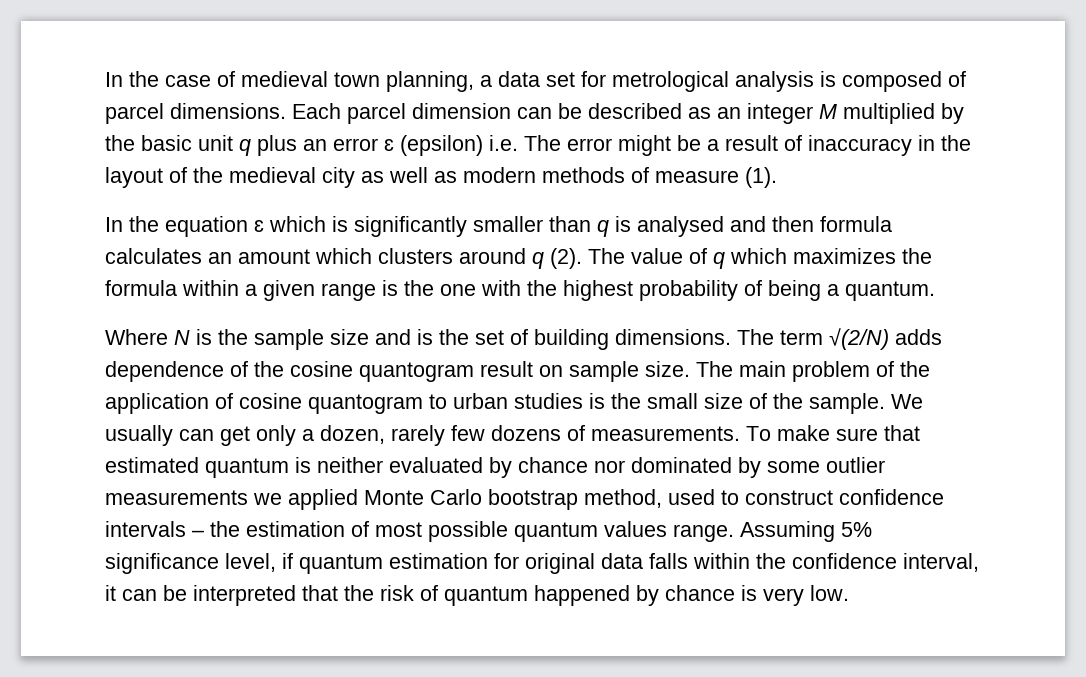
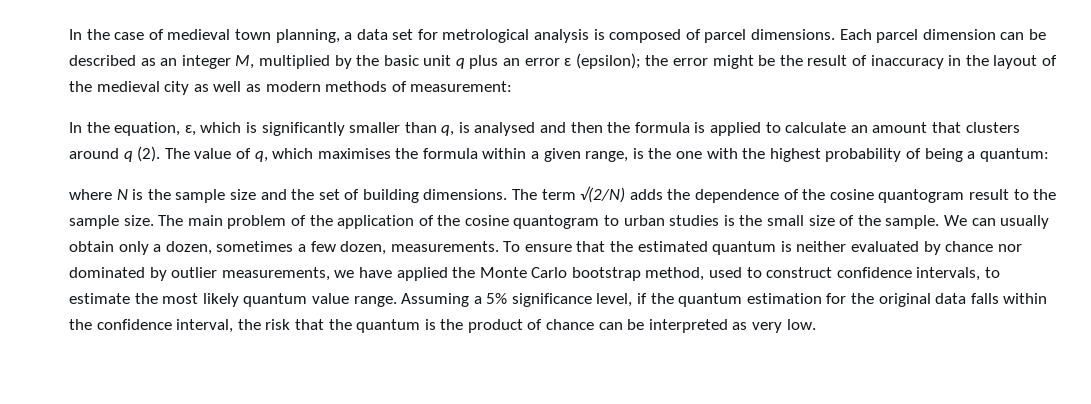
- Each parcel dimension can be described as an integer M multiplied by the basic unit q plus an error ɛ (epsilon) i.e. The error might be a result of inaccuracy in the layout of the medieval city as well as modern methods of measure (1).
- In the equation ɛ which is significantly smaller than q is analysed and then formula calculates an amount which clusters around q (2).
+ Each parcel dimension can be described as an integer M, multiplied by the basic unit q plus an error ɛ (epsilon); the error might be the result of inaccuracy in the layout of the medieval city as well as modern methods of measurement:
+ In the equation, ɛ, which is significantly smaller than q, is analysed and then the formula is applied to calculate an amount that clusters around q (2).
- The value of q which maximizes the formula within a given range is the one with the highest probability of being a quantum.
- Where N is the sample size and is the set of building dimensions.
+ The value of q, which maximises the formula within a given range, is the one with the highest probability of being a quantum:
+ where N is the sample size and the set of building dimensions.
- The term √(2/N) adds dependence of the cosine quantogram result on sample size.
+ The term √(2/N) adds the dependence of the cosine quantogram result to the sample size.
- The main problem of the application of cosine quantogram to urban studies is the small size of the sample.
+ The main problem of the application of the cosine quantogram to urban studies is the small size of the sample.
- We usually can get only a dozen, rarely few dozens of measurements. To make sure that estimated quantum is neither evaluated by chance nor dominated by some outlier measurements we applied Monte Carlo bootstrap method, used to construct confidence intervals – the estimation of most possible quantum values range.
+ We can usually obtain only a dozen, sometimes a few dozen, measurements. To ensure that the estimated quantum is neither evaluated by chance nor dominated by outlier measurements, we have applied the Monte Carlo bootstrap method, used to construct confidence intervals, to estimate the most likely quantum value range.
- Assuming 5% significance level, if quantum estimation for original data falls within the confidence interval, it can be interpreted that the risk of quantum happened by chance is very low.
+ Assuming a 5% significance level, if the quantum estimation for the original data falls within the confidence interval, the risk that the quantum is the product of chance can be interpreted as very low.

